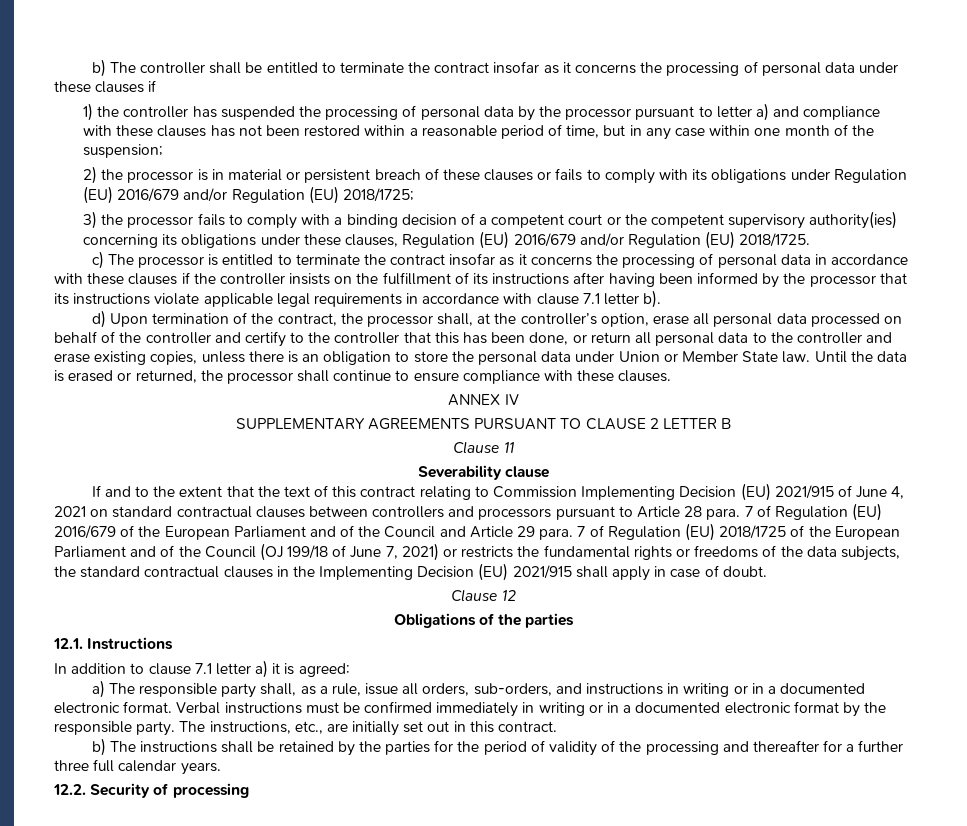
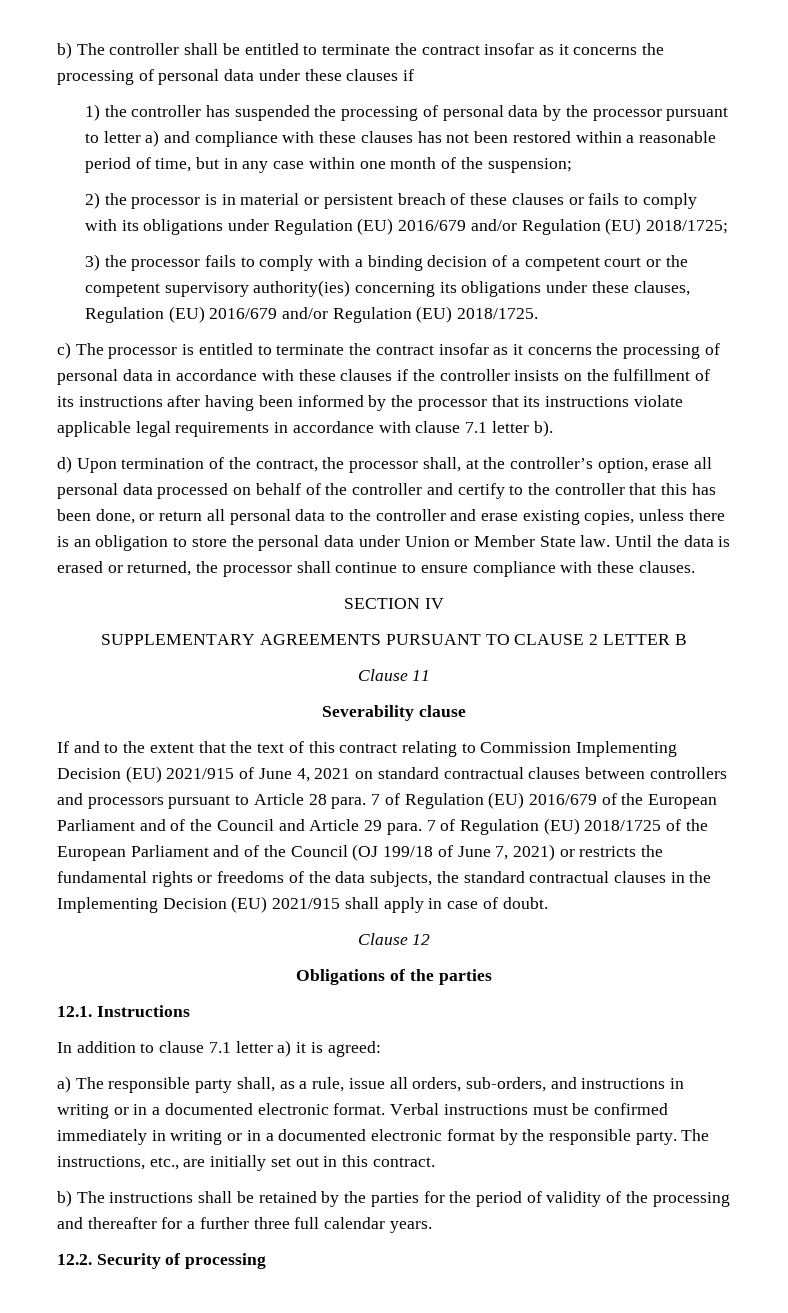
- ANNEX IV
+ SECTION IV

